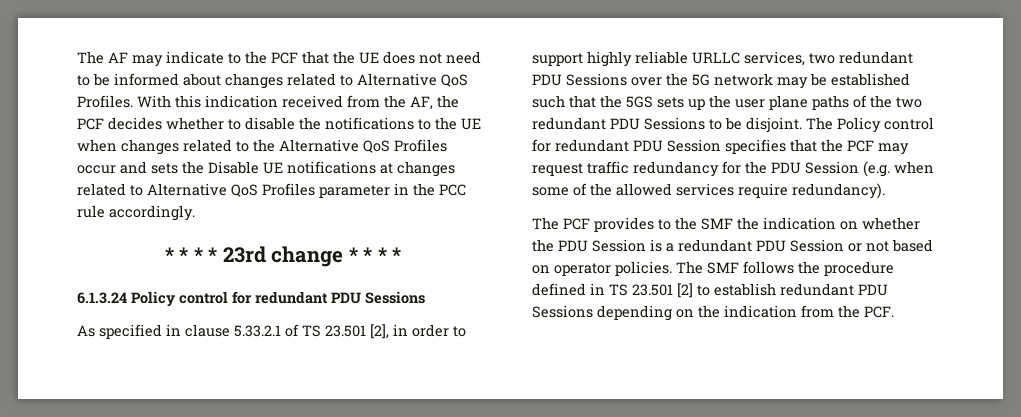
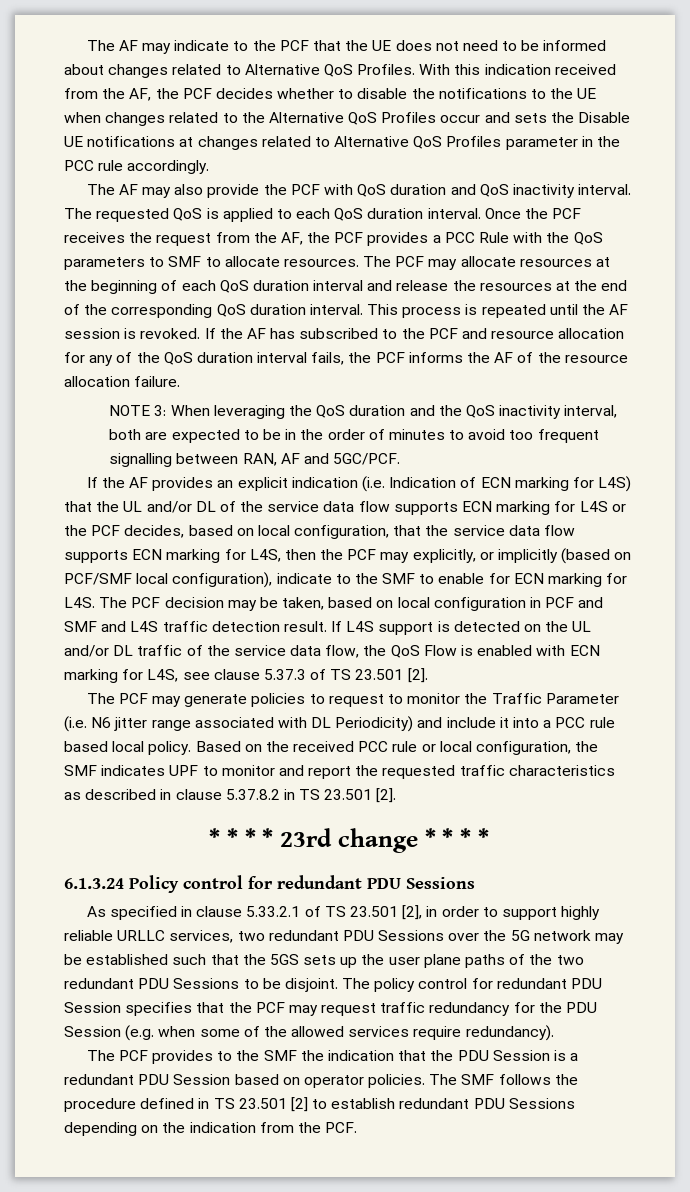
+ The AF may also provide the PCF with QoS duration and QoS inactivity interval. The requested QoS is applied to each QoS duration interval. Once the PCF receives the request from the AF, the PCF provides a PCC Rule with the QoS parameters to SMF to allocate resources. The PCF may allocate resources at the beginning of each QoS duration interval and release the resources at the end of the corresponding QoS duration interval. This process is repeated until the AF session is revoked. If the AF has subscribed to the PCF and resource allocation for any of the QoS duration interval fails, the PCF informs the AF of the resource allocation failure.
+ NOTE 3: When leveraging the QoS duration and the QoS inactivity interval, both are expected to be in the order of minutes to avoid too frequent signalling between RAN, AF and 5GC/PCF.
+ If the AF provides an explicit indication (i.e. Indication of ECN marking for L4S) that the UL and/or DL of the service data flow supports ECN marking for L4S or the PCF decides, based on local configuration, that the service data flow supports ECN marking for L4S, then the PCF may explicitly, or implicitly (based on PCF/SMF local configuration), indicate to the SMF to enable for ECN marking for L4S. The PCF decision may be taken, based on local configuration in PCF and SMF and L4S traffic detection result. If L4S support is detected on the UL and/or DL traffic of the service data flow, the QoS Flow is enabled with ECN marking for L4S, see clause 5.37.3 of TS 23.501 [2].
+ The PCF may generate policies to request to monitor the Traffic Parameter (i.e. N6 jitter range associated with DL Periodicity) and include it into a PCC rule based local policy. Based on the received PCC rule or local configuration, the SMF indicates UPF to monitor and report the requested traffic characteristics as described in clause 5.37.8.2 in TS 23.501 [2].
- The Policy control for redundant PDU Session specifies that the PCF may request traffic redundancy for the PDU Session (e.g. when some of the allowed services require redundancy).
+ The policy control for redundant PDU Session specifies that the PCF may request traffic redundancy for the PDU Session (e.g. when some of the allowed services require redundancy).
- The PCF provides to the SMF the indication on whether the PDU Session is a redundant PDU Session or not based on operator policies.
+ The PCF provides to the SMF the indication that the PDU Session is a redundant PDU Session based on operator policies.

